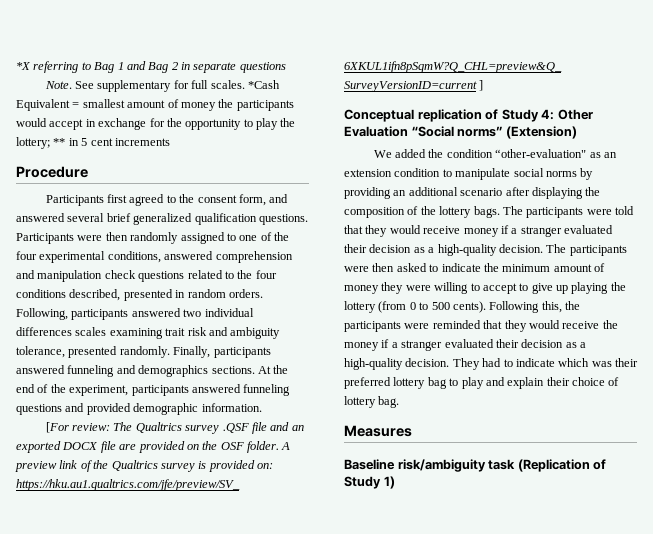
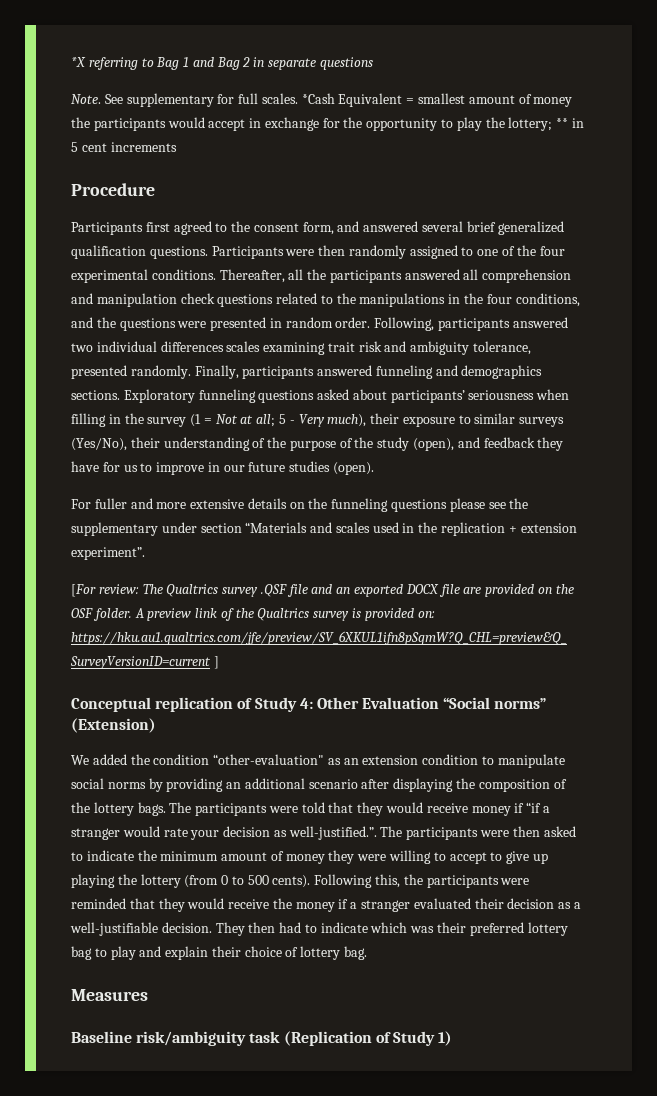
- Participants were then randomly assigned to one of the four experimental conditions, answered comprehension and manipulation check questions related to the four conditions described, presented in random orders.
+ Participants were then randomly assigned to one of the four experimental conditions. Thereafter, all the participants answered all comprehension and manipulation check questions related to the manipulations in the four conditions, and the questions were presented in random order.
- At the end of the experiment, participants answered funneling questions and provided demographic information.
+ Exploratory funneling questions asked about participants’ seriousness when filling in the survey (1 = Not at all; 5 - Very much), their exposure to similar surveys (Yes/No), their understanding of the purpose of the study (open), and feedback they have for us to improve in our future studies (open).
+ For fuller and more extensive details on the funneling questions please see the supplementary under section “Materials and scales used in the replication + extension experiment”.
- The participants were told that they would receive money if a stranger evaluated their decision as a high-quality decision. The participants were then asked to indicate the minimum amount of money they were willing to accept to give up playing the lottery (from 0 to 500 cents).
+ The participants were told that they would receive money if “if a stranger would rate your decision as well-justified.”. The participants were then asked to indicate the minimum amount of money they were willing to accept to give up playing the lottery (from 0 to 500 cents).
- Following this, the participants were reminded that they would receive the money if a stranger evaluated their decision as a high-quality decision.
+ Following this, the participants were reminded that they would receive the money if a stranger evaluated their decision as a well-justifiable decision.
- They had to indicate which was their preferred lottery bag to play and explain their choice of lottery bag.
+ They then had to indicate which was their preferred lottery bag to play and explain their choice of lottery bag.

